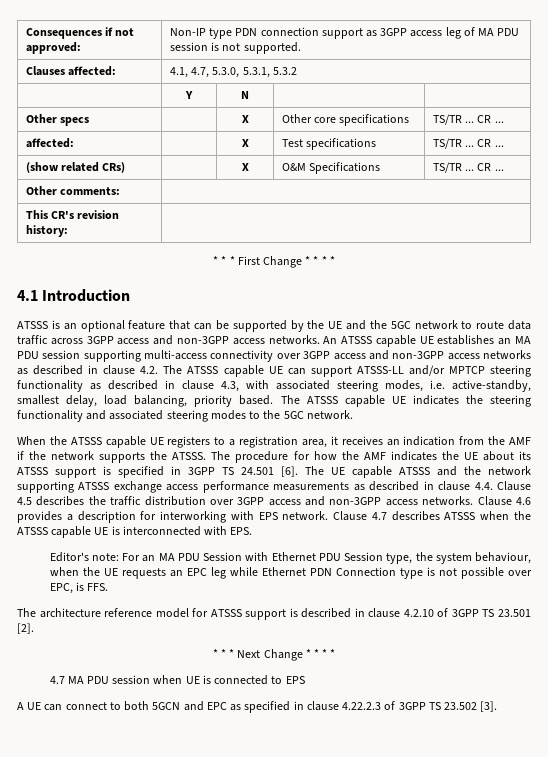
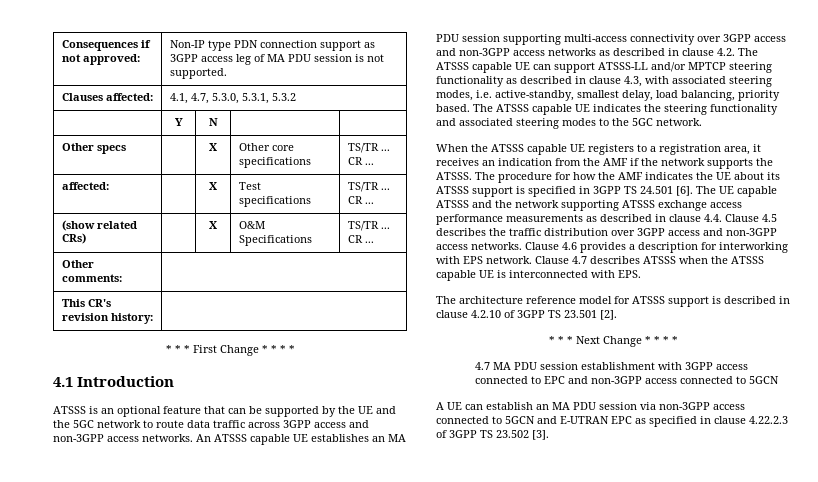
- Editor's note: For an MA PDU Session with Ethernet PDU Session type, the system behaviour, when the UE requests an EPC leg while Ethernet PDN Connection type is not possible over EPC, is FFS.
- 4.7 MA PDU session when UE is connected to EPS
- A UE can connect to both 5GCN and EPC as specified in clause 4.22.2.3 of 3GPP TS 23.502 [3].
+ 4.7 MA PDU session establishment with 3GPP access connected to EPC and non-3GPP access connected to 5GCN
+ A UE can establish an MA PDU session via non-3GPP access connected to 5GCN and E-UTRAN EPC as specified in clause 4.22.2.3 of 3GPP TS 23.502 [3].

